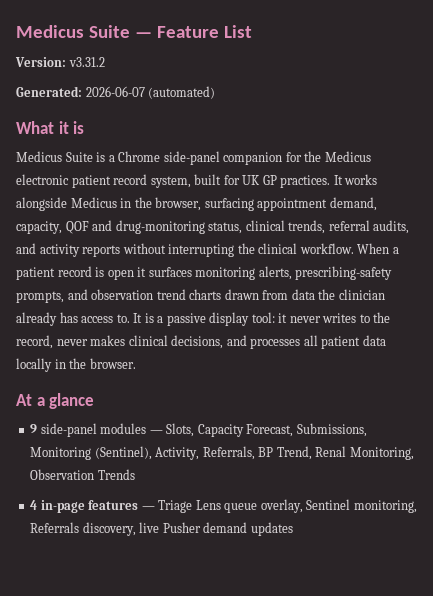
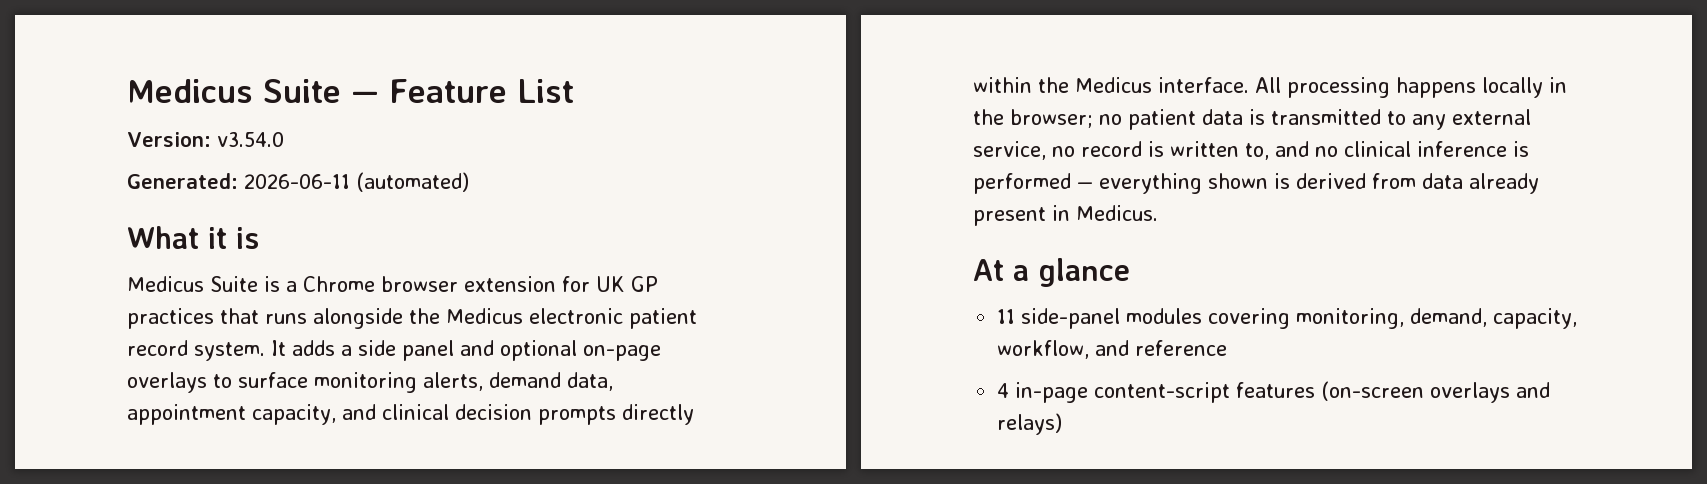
- Version: v3.31.2
+ Version: v3.54.0
- Generated: 2026-06-07 (automated)
+ Generated: 2026-06-11 (automated)
- Medicus Suite is a Chrome side-panel companion for the Medicus electronic patient record system, built for UK GP practices. It works alongside Medicus in the browser, surfacing appointment demand, capacity, QOF and drug-monitoring status, clinical trends, referral audits, and activity reports without interrupting the clinical workflow. When a patient record is open it surfaces monitoring alerts, prescribing-safety prompts, and observation trend charts drawn from data the clinician already has access to. It is a passive display tool: it never writes to the record, never makes clinical decisions, and processes all patient data locally in the browser.
+ Medicus Suite is a Chrome browser extension for UK GP practices that runs alongside the Medicus electronic patient record system. It adds a side panel and optional on-page overlays to surface monitoring alerts, demand data, appointment capacity, and clinical decision prompts directly within the Medicus interface. All processing happens locally in the browser; no patient data is transmitted to any external service, no record is written to, and no clinical inference is performed — everything shown is derived from data already present in Medicus.
- 9 side-panel modules — Slots, Capacity Forecast, Submissions, Monitoring (Sentinel), Activity, Referrals, BP Trend, Renal Monitoring, Observation Trends
- 4 in-page features — Triage Lens queue overlay, Sentinel monitoring, Referrals discovery, live Pusher demand updates
+ 11 side-panel modules covering monitoring, demand, capacity, workflow, and reference
+ 4 in-page content-script features (on-screen overlays and relays)

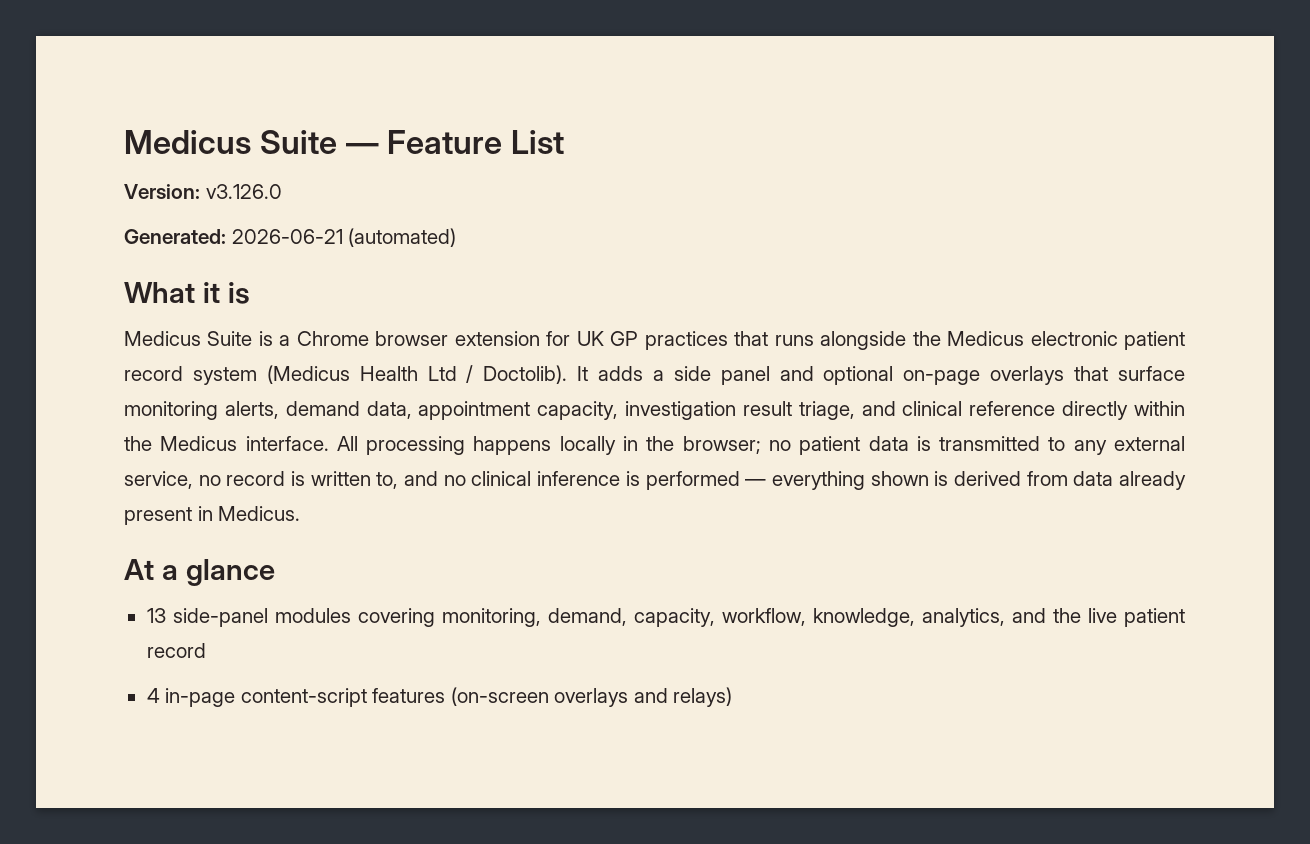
- Version: v3.54.0
+ Version: v3.126.0
- Generated: 2026-06-11 (automated)
+ Generated: 2026-06-21 (automated)
- Medicus Suite is a Chrome browser extension for UK GP practices that runs alongside the Medicus electronic patient record system.
+ Medicus Suite is a Chrome browser extension for UK GP practices that runs alongside the Medicus electronic patient record system (Medicus Health Ltd / Doctolib).
- It adds a side panel and optional on-page overlays to surface monitoring alerts, demand data, appointment capacity, and clinical decision prompts directly within the Medicus interface.
+ It adds a side panel and optional on-page overlays that surface monitoring alerts, demand data, appointment capacity, investigation result triage, and clinical reference directly within the Medicus interface.
- 11 side-panel modules covering monitoring, demand, capacity, workflow, and reference
+ 13 side-panel modules covering monitoring, demand, capacity, workflow, knowledge, analytics, and the live patient record

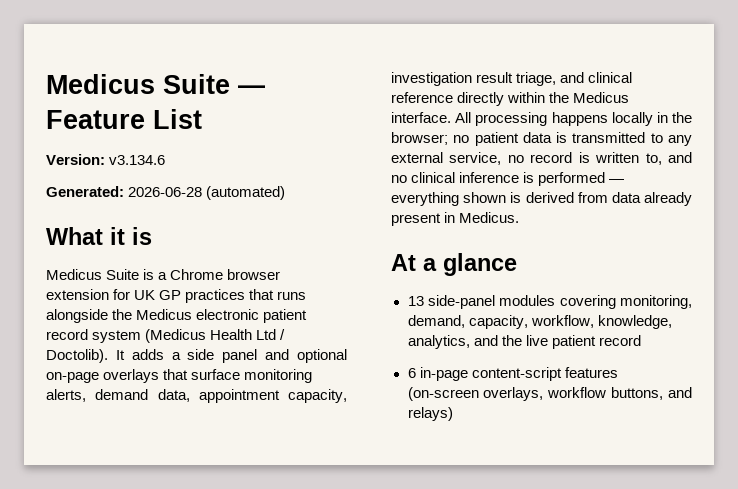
- Version: v3.126.0
+ Version: v3.134.6
- Generated: 2026-06-21 (automated)
+ Generated: 2026-06-28 (automated)
- 4 in-page content-script features (on-screen overlays and relays)
+ 6 in-page content-script features (on-screen overlays, workflow buttons, and relays)

